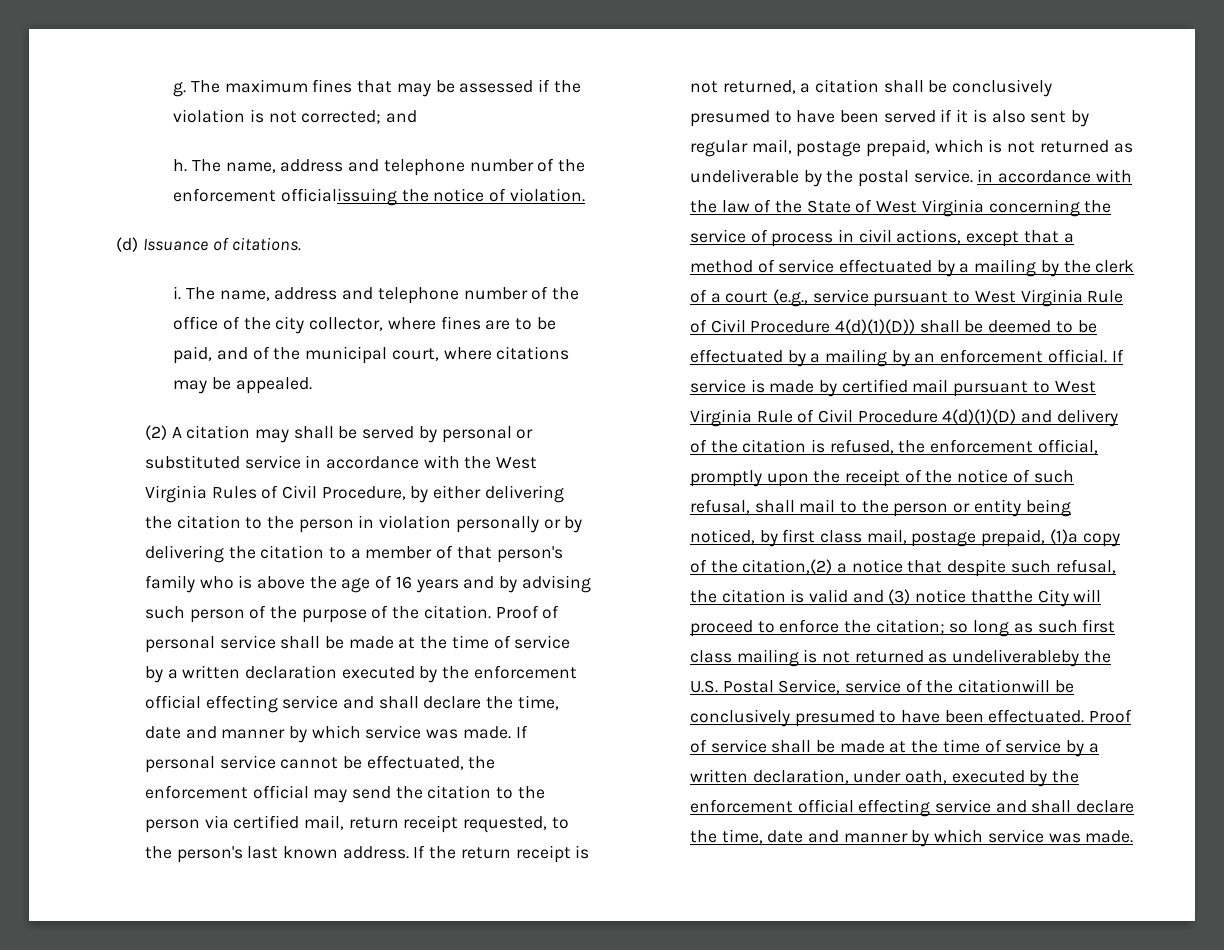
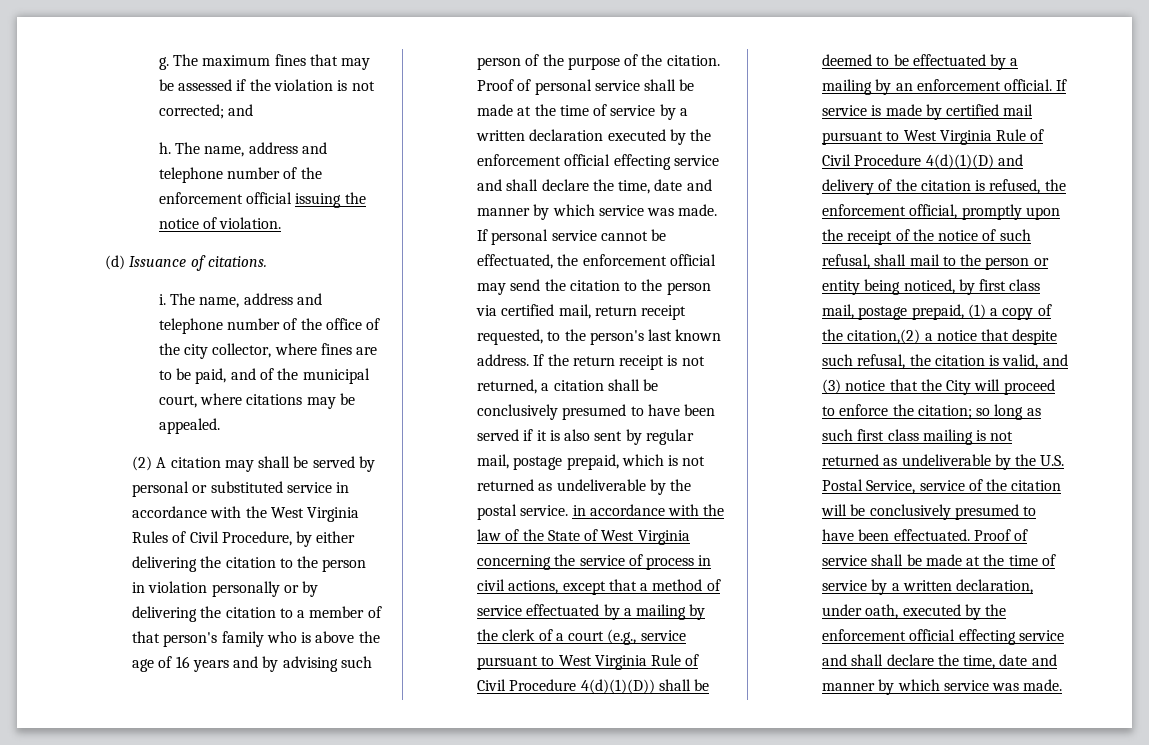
- The name, address and telephone number of the enforcement officialissuing the notice of violation.
+ The name, address and telephone number of the enforcement official issuing the notice of violation.
- If service is made by certified mail pursuant to West Virginia Rule of Civil Procedure 4(d)(1)(D) and delivery of the citation is refused, the enforcement official, promptly upon the receipt of the notice of such refusal, shall mail to the person or entity being noticed, by first class mail, postage prepaid, (1)a copy of the citation,(2) a notice that despite such refusal, the citation is valid and (3) notice thatthe City will proceed to enforce the citation;
+ If service is made by certified mail pursuant to West Virginia Rule of Civil Procedure 4(d)(1)(D) and delivery of the citation is refused, the enforcement official, promptly upon the receipt of the notice of such refusal, shall mail to the person or entity being noticed, by first class mail, postage prepaid, (1) a copy of the citation,(2) a notice that despite such refusal, the citation is valid, and (3) notice that the City will proceed to enforce the citation;
- so long as such first class mailing is not returned as undeliverableby the U.S. Postal Service, service of the citationwill be conclusively presumed to have been effectuated.
+ so long as such first class mailing is not returned as undeliverable by the U.S. Postal Service, service of the citation will be conclusively presumed to have been effectuated.

